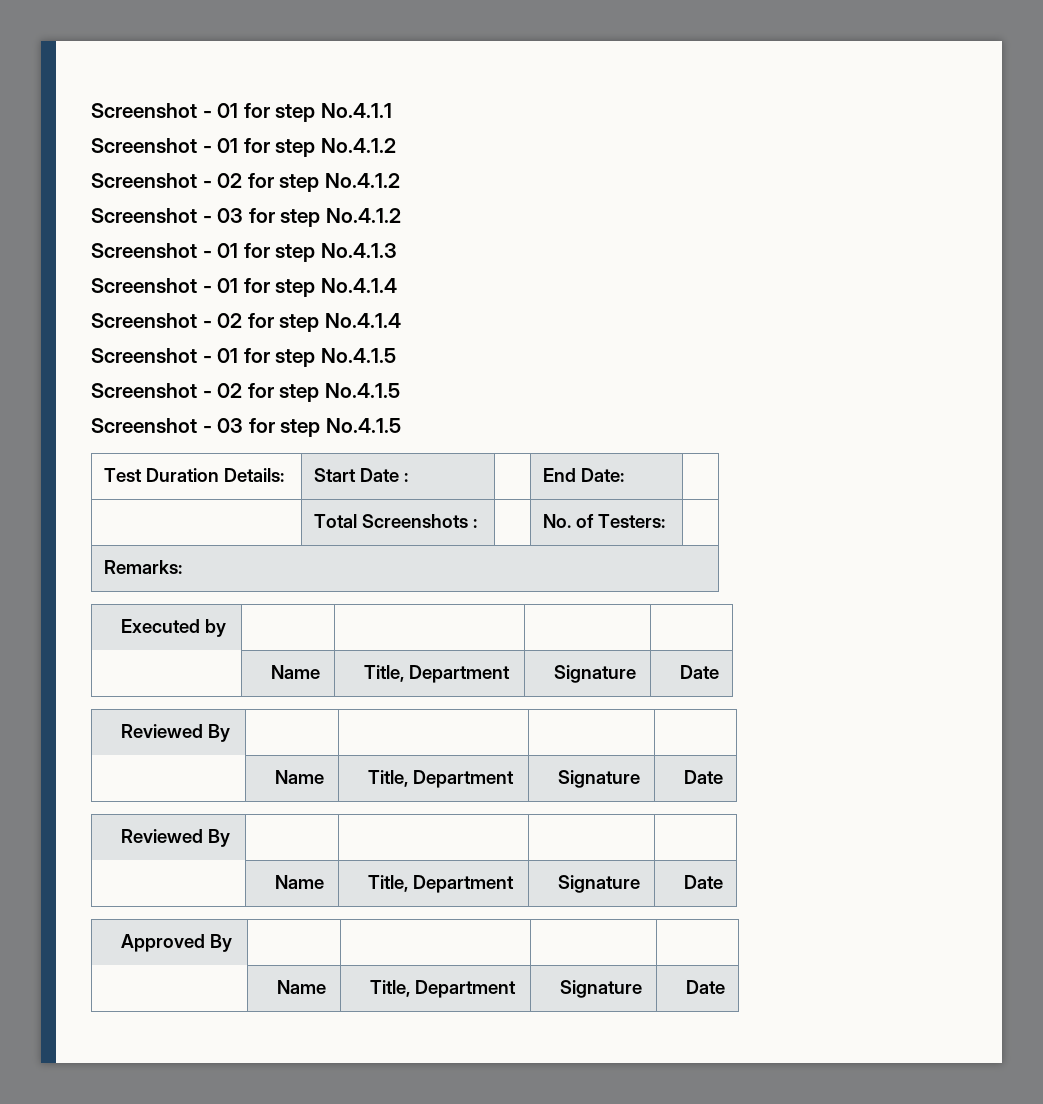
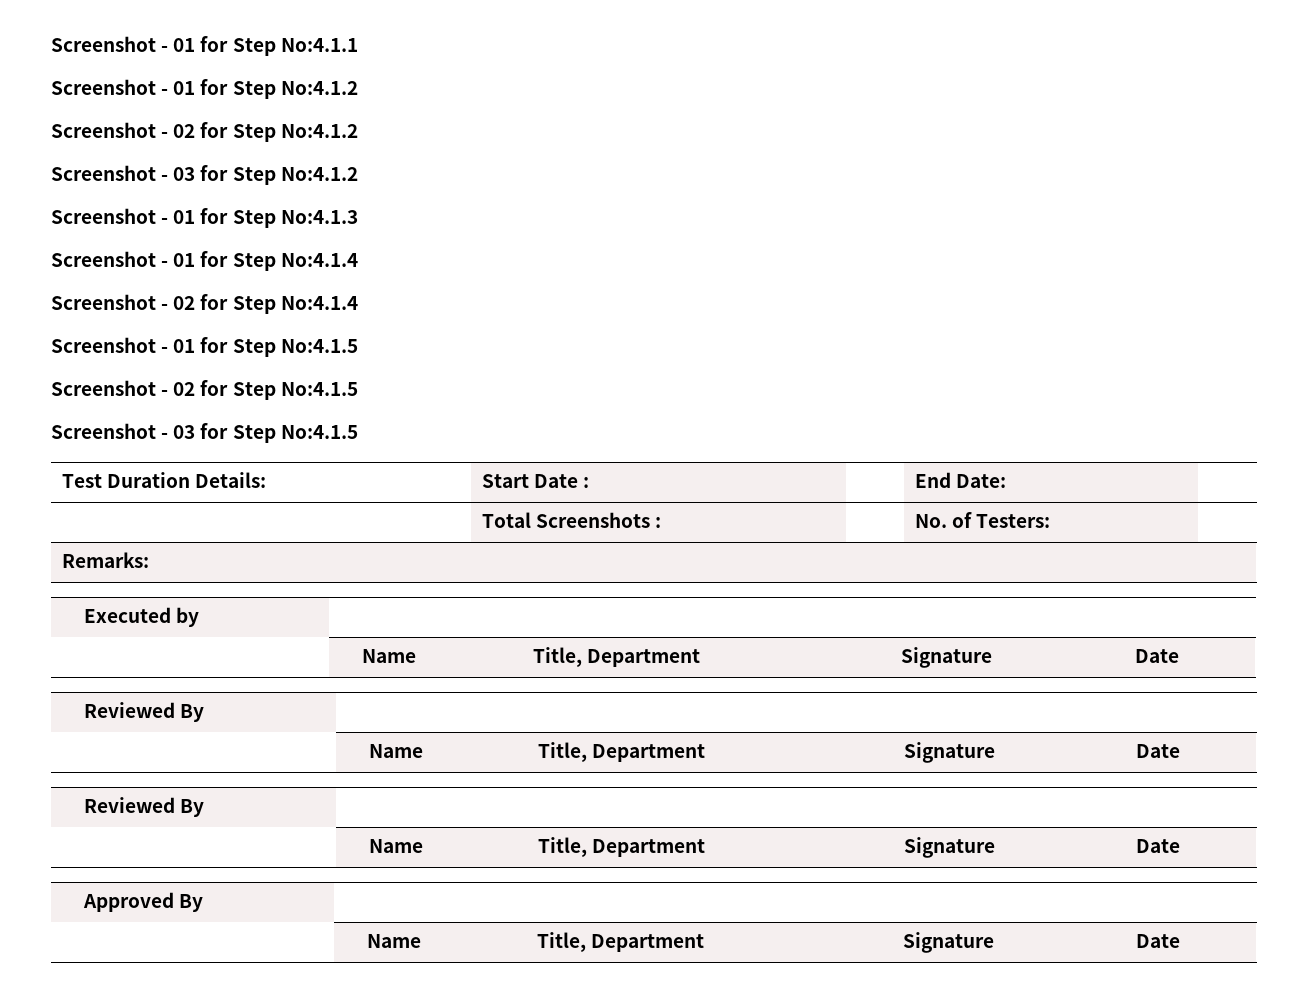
- Screenshot - 01 for step No.4.1.1
- Screenshot - 01 for step No.4.1.2
- Screenshot - 02 for step No.4.1.2
- Screenshot - 03 for step No.4.1.2
- Screenshot - 01 for step No.4.1.3
- Screenshot - 01 for step No.4.1.4
- Screenshot - 02 for step No.4.1.4
- Screenshot - 01 for step No.4.1.5
- Screenshot - 02 for step No.4.1.5
- Screenshot - 03 for step No.4.1.5
+ Screenshot - 01 for Step No:4.1.1
+ Screenshot - 01 for Step No:4.1.2
+ Screenshot - 02 for Step No:4.1.2
+ Screenshot - 03 for Step No:4.1.2
+ Screenshot - 01 for Step No:4.1.3
+ Screenshot - 01 for Step No:4.1.4
+ Screenshot - 02 for Step No:4.1.4
+ Screenshot - 01 for Step No:4.1.5
+ Screenshot - 02 for Step No:4.1.5
+ Screenshot - 03 for Step No:4.1.5

